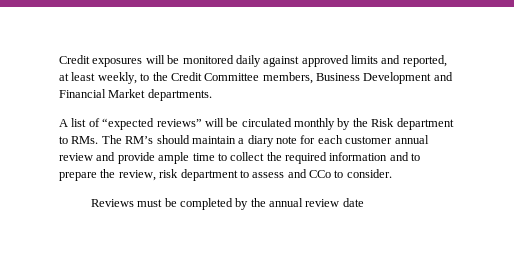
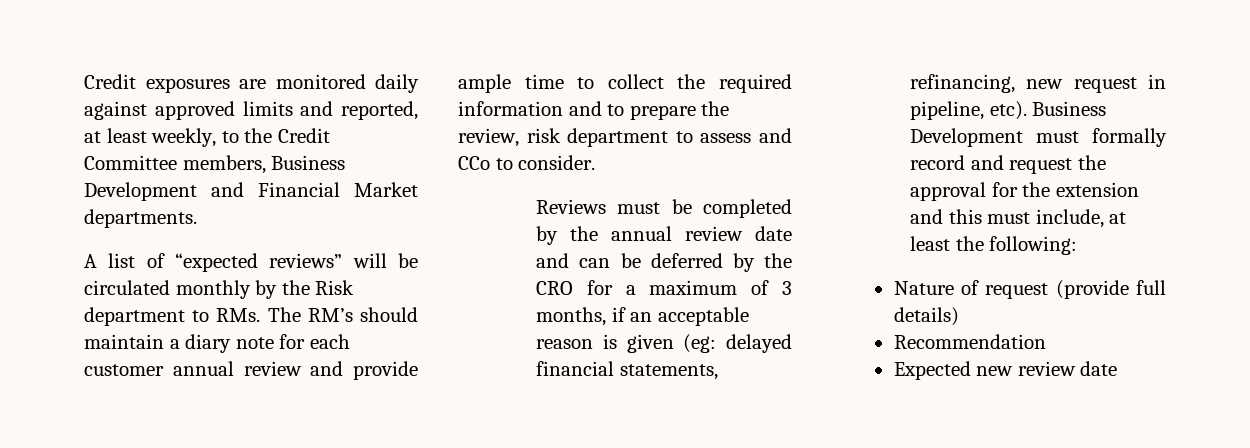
- Credit exposures will be monitored daily against approved limits and reported, at least weekly, to the Credit Committee members, Business Development and Financial Market departments.
+ Credit exposures are monitored daily against approved limits and reported, at least weekly, to the Credit Committee members, Business Development and Financial Market departments.
- Reviews must be completed by the annual review date
+ Reviews must be completed by the annual review date and can be deferred by the CRO for a maximum of 3 months, if an acceptable reason is given (eg: delayed financial statements, refinancing, new request in pipeline, etc). Business Development must formally record and request the approval for the extension and this must include, at least the following:
+ Nature of request (provide full details)
+ Recommendation
+ Expected new review date

